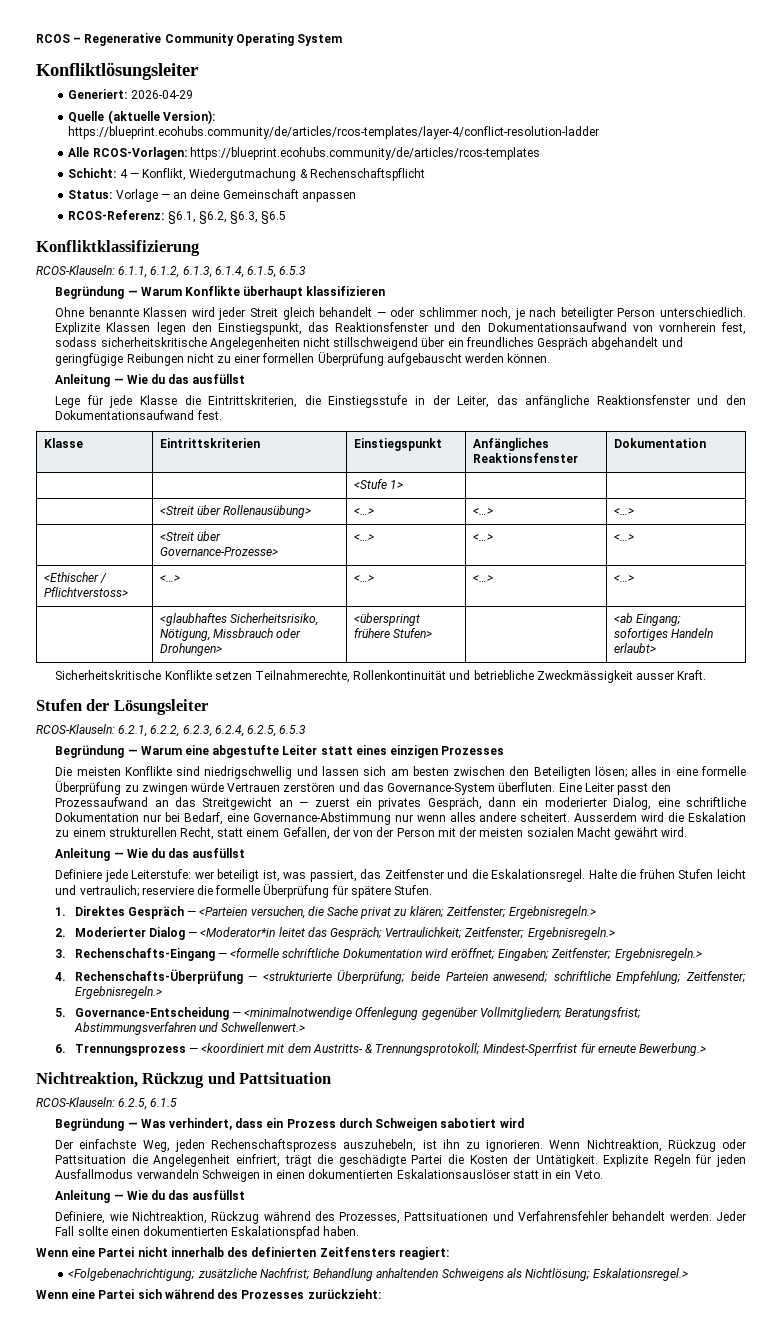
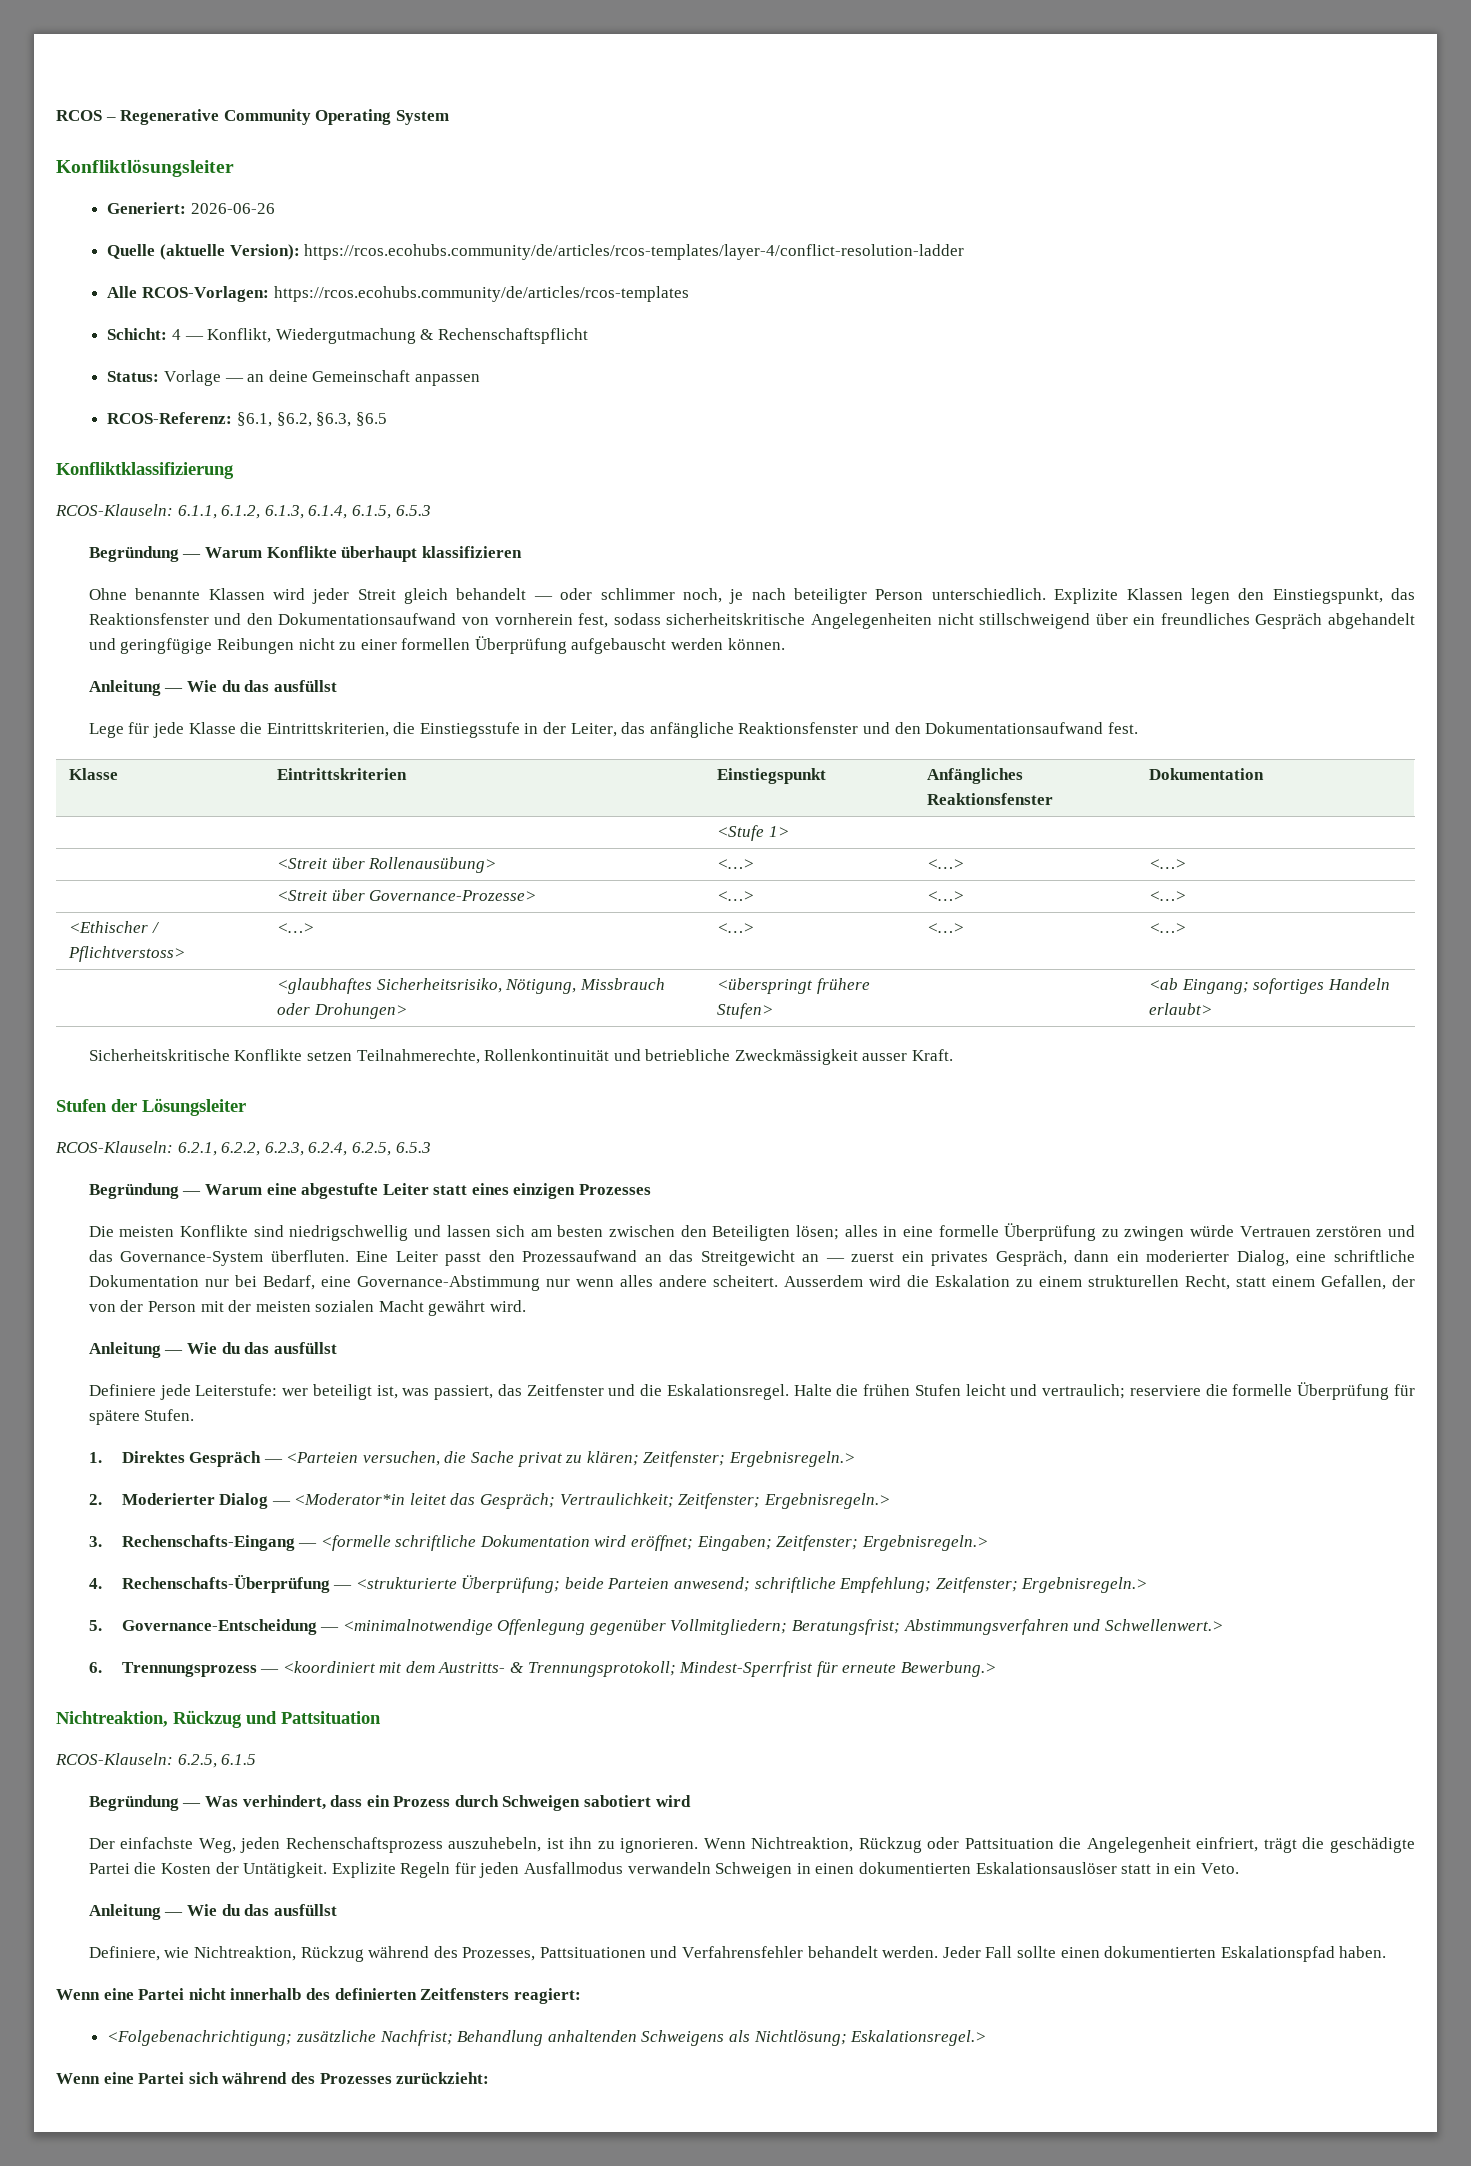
- Generiert: 2026-04-29
+ Generiert: 2026-06-26
- Quelle (aktuelle Version): https://blueprint.ecohubs.community/de/articles/rcos-templates/layer-4/conflict-resolution-ladder
+ Quelle (aktuelle Version): https://rcos.ecohubs.community/de/articles/rcos-templates/layer-4/conflict-resolution-ladder
- Alle RCOS-Vorlagen: https://blueprint.ecohubs.community/de/articles/rcos-templates
+ Alle RCOS-Vorlagen: https://rcos.ecohubs.community/de/articles/rcos-templates

